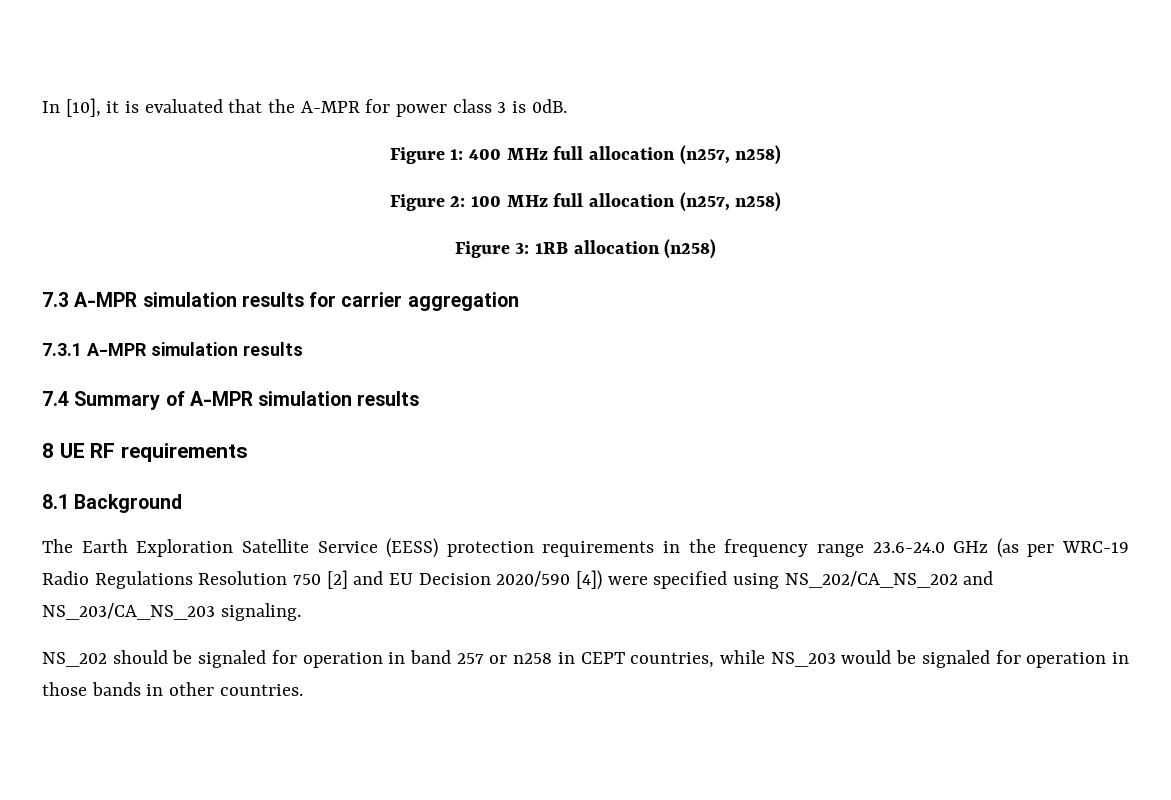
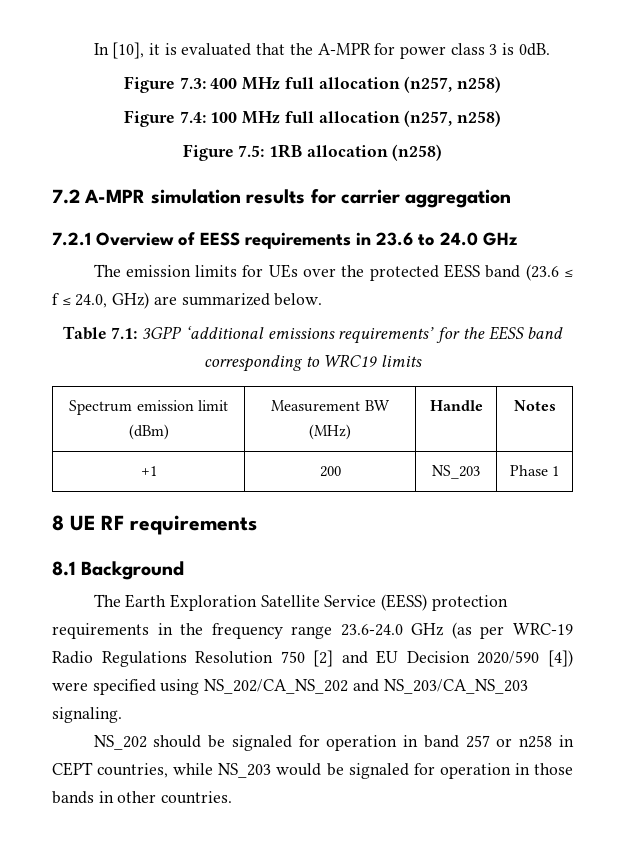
- Figure 1: 400 MHz full allocation (n257, n258)
+ Figure 7.3: 400 MHz full allocation (n257, n258)
- Figure 2: 100 MHz full allocation (n257, n258)
+ Figure 7.4: 100 MHz full allocation (n257, n258)
- Figure 3: 1RB allocation (n258)
+ Figure 7.5: 1RB allocation (n258)
- 7.3 A-MPR simulation results for carrier aggregation
+ 7.2 A-MPR simulation results for carrier aggregation
- 7.3.1 A-MPR simulation results
- 7.4 Summary of A-MPR simulation results
+ 7.2.1 Overview of EESS requirements in 23.6 to 24.0 GHz
+ The emission limits for UEs over the protected EESS band (23.6 ≤ f ≤ 24.0, GHz) are summarized below.
+ Table 7.1: 3GPP ‘additional emissions requirements’ for the EESS band corresponding to WRC19 limits
+ Spectrum emission limit (dBm) | Measurement BW (MHz) | Handle | Notes
+ +1 | 200 | NS_203 | Phase 1

